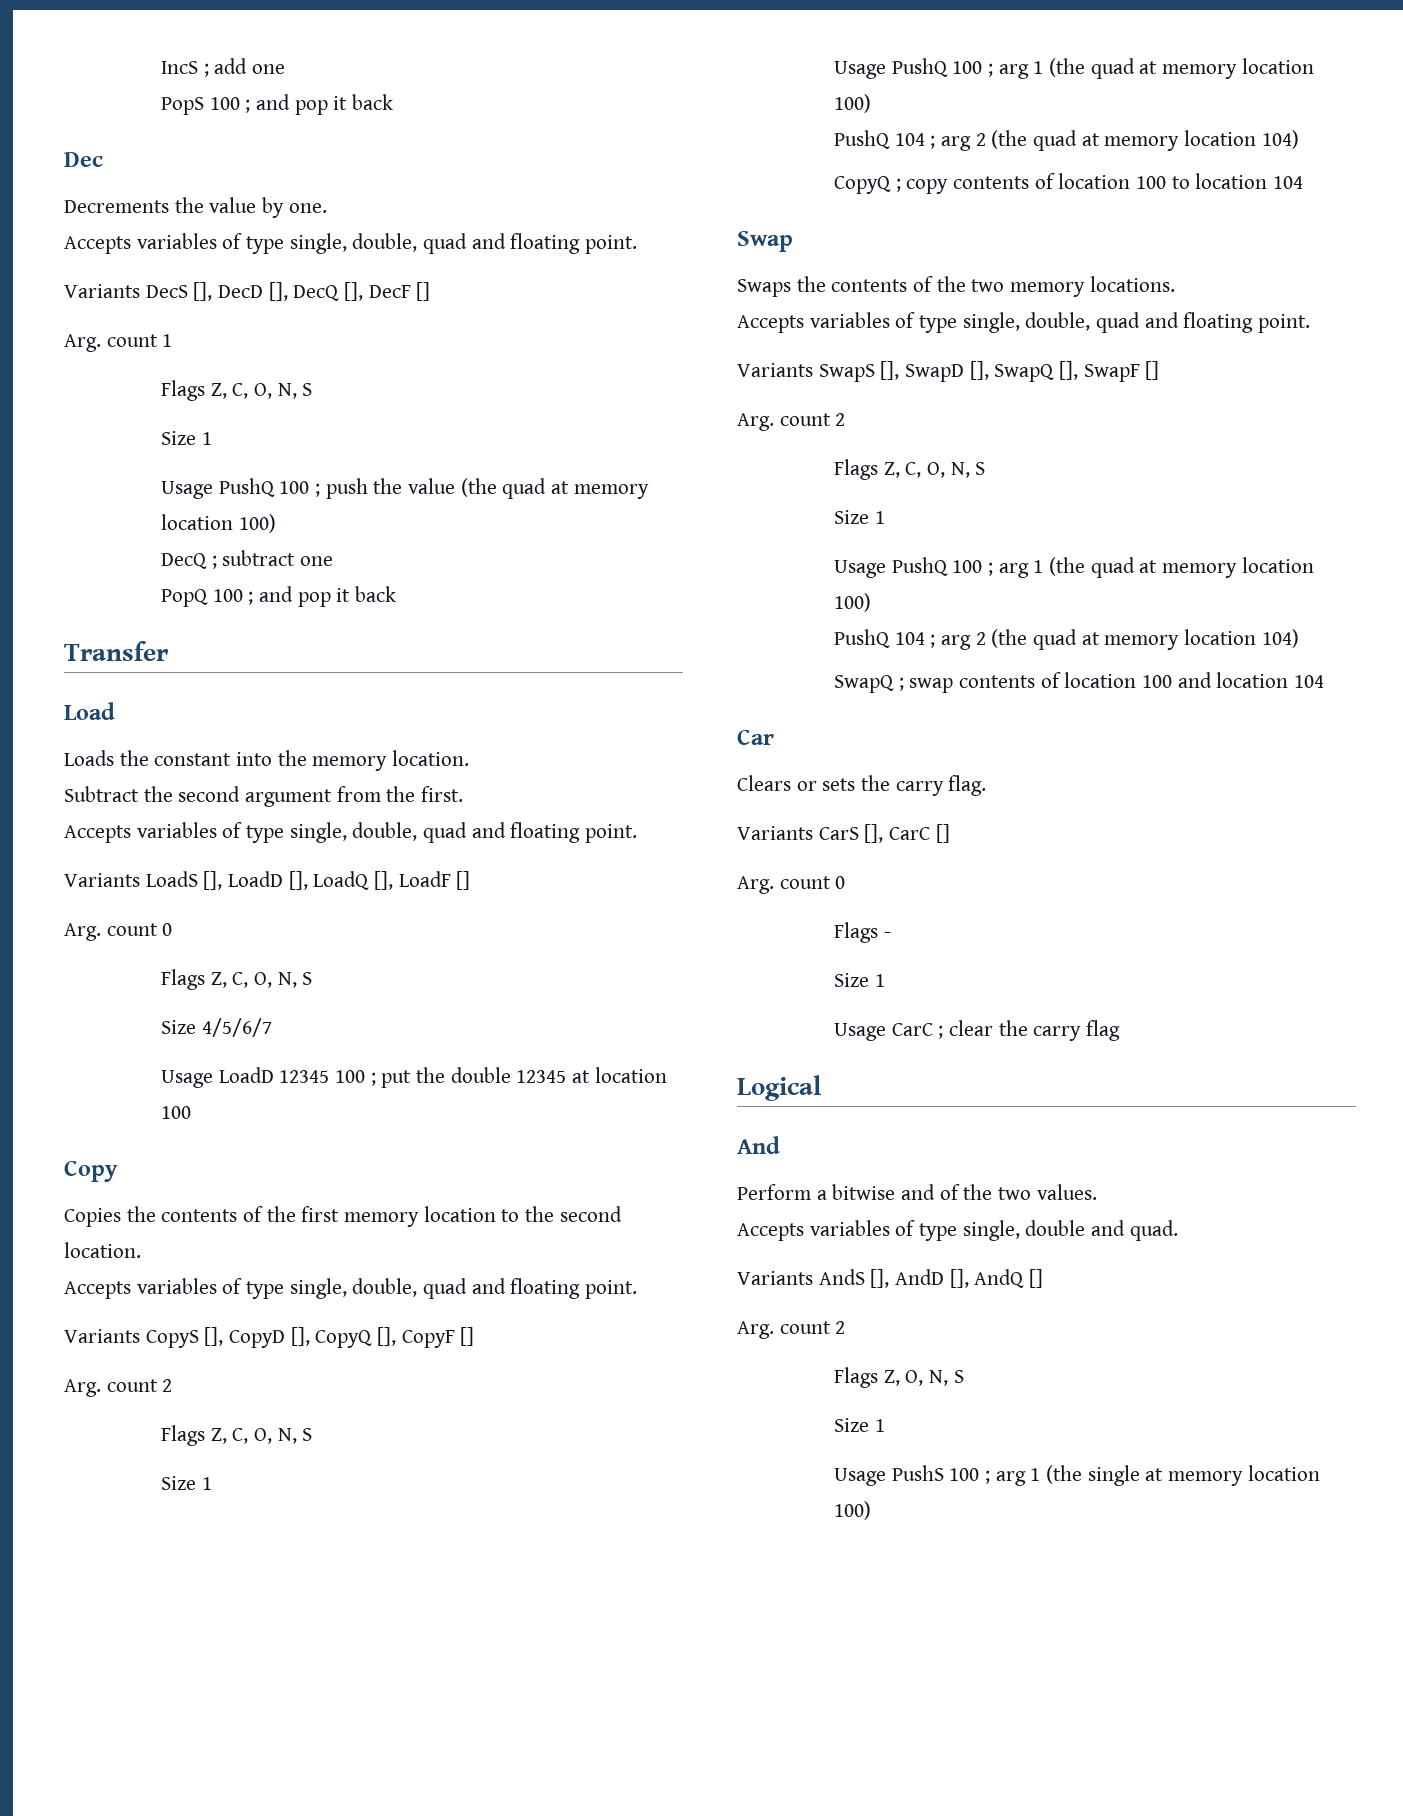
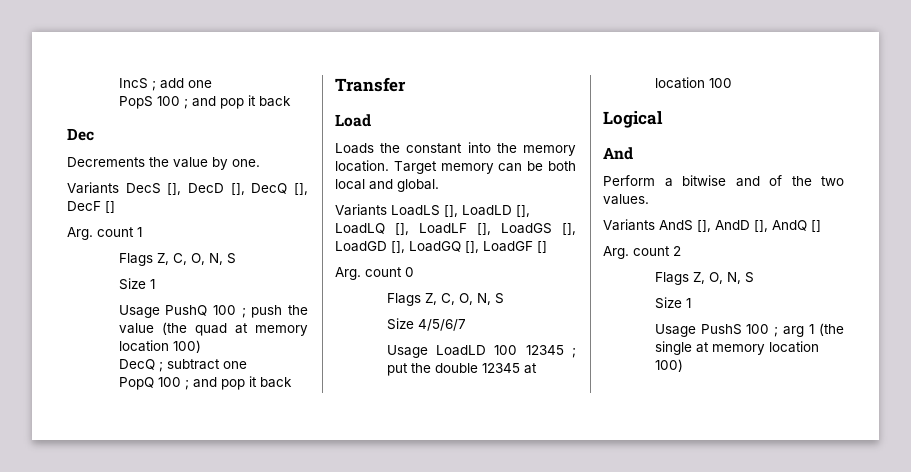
  Decrements the value by one.
- Accepts variables of type single, double, quad and floating point.
- Loads the constant into the memory location.
- Subtract the second argument from the first.
- Accepts variables of type single, double, quad and floating point.
- Variants LoadS [], LoadD [], LoadQ [], LoadF []
+ Loads the constant into the memory location. Target memory can be both local and global.
+ Variants LoadLS [], LoadLD [], LoadLQ [], LoadLF [], LoadGS [], LoadGD [], LoadGQ [], LoadGF []
- Usage LoadD 12345 100 ; put the double 12345 at location 100
+ Usage LoadLD 100 12345 ; put the double 12345 at location 100
- Copy
- Copies the contents of the first memory location to the second location.
- Accepts variables of type single, double, quad and floating point.
- Variants CopyS [], CopyD [], CopyQ [], CopyF []
- Arg. count 2
- Flags Z, C, O, N, S
- Size 1
- Usage PushQ 100 ; arg 1 (the quad at memory location 100)
- PushQ 104 ; arg 2 (the quad at memory location 104)
- CopyQ ; copy contents of location 100 to location 104
- Swap
- Swaps the contents of the two memory locations.
- Accepts variables of type single, double, quad and floating point.
- Variants SwapS [], SwapD [], SwapQ [], SwapF []
- Arg. count 2
- Flags Z, C, O, N, S
- Size 1
- Usage PushQ 100 ; arg 1 (the quad at memory location 100)
- PushQ 104 ; arg 2 (the quad at memory location 104)
- SwapQ ; swap contents of location 100 and location 104
- Car
- Clears or sets the carry flag.
- Variants CarS [], CarC []
- Arg. count 0
- Flags -
- Size 1
- Usage CarC ; clear the carry flag
- Accepts variables of type single, double and quad.

